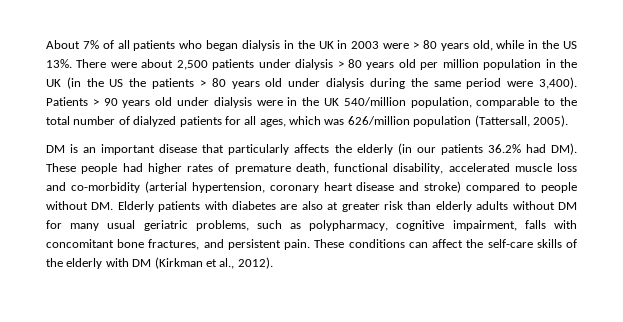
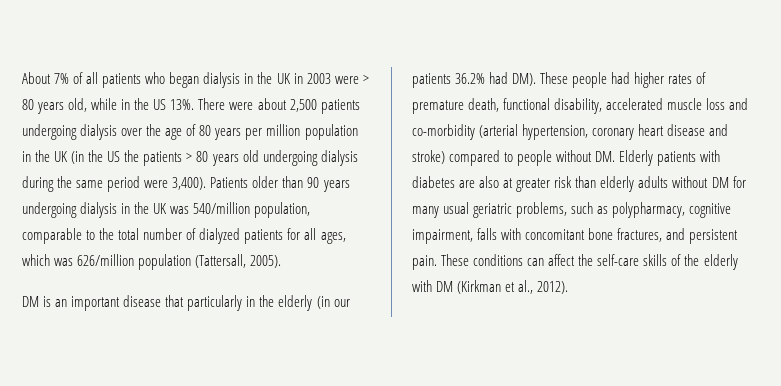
- There were about 2,500 patients under dialysis > 80 years old per million population in the UK (in the US the patients > 80 years old under dialysis during the same period were 3,400).
+ There were about 2,500 patients undergoing dialysis over the age of 80 years per million population in the UK (in the US the patients > 80 years old undergoing dialysis during the same period were 3,400).
- Patients > 90 years old under dialysis were in the UK 540/million population, comparable to the total number of dialyzed patients for all ages, which was 626/million population (Tattersall, 2005).
+ Patients older than 90 years undergoing dialysis in the UK was 540/million population, comparable to the total number of dialyzed patients for all ages, which was 626/million population (Tattersall, 2005).
- DM is an important disease that particularly affects the elderly (in our patients 36.2% had DM). These people had higher rates of premature death, functional disability, accelerated muscle loss and co-morbidity (arterial hypertension, coronary heart disease and stroke) compared to people without DM. Elderly patients with diabetes are also at greater risk than elderly adults without DM for many usual geriatric problems, such as polypharmacy, cognitive impairment, falls with concomitant bone fractures, and persistent pain.
+ DM is an important disease that particularly in the elderly (in our patients 36.2% had DM). These people had higher rates of premature death, functional disability, accelerated muscle loss and co-morbidity (arterial hypertension, coronary heart disease and stroke) compared to people without DM. Elderly patients with diabetes are also at greater risk than elderly adults without DM for many usual geriatric problems, such as polypharmacy, cognitive impairment, falls with concomitant bone fractures, and persistent pain.

